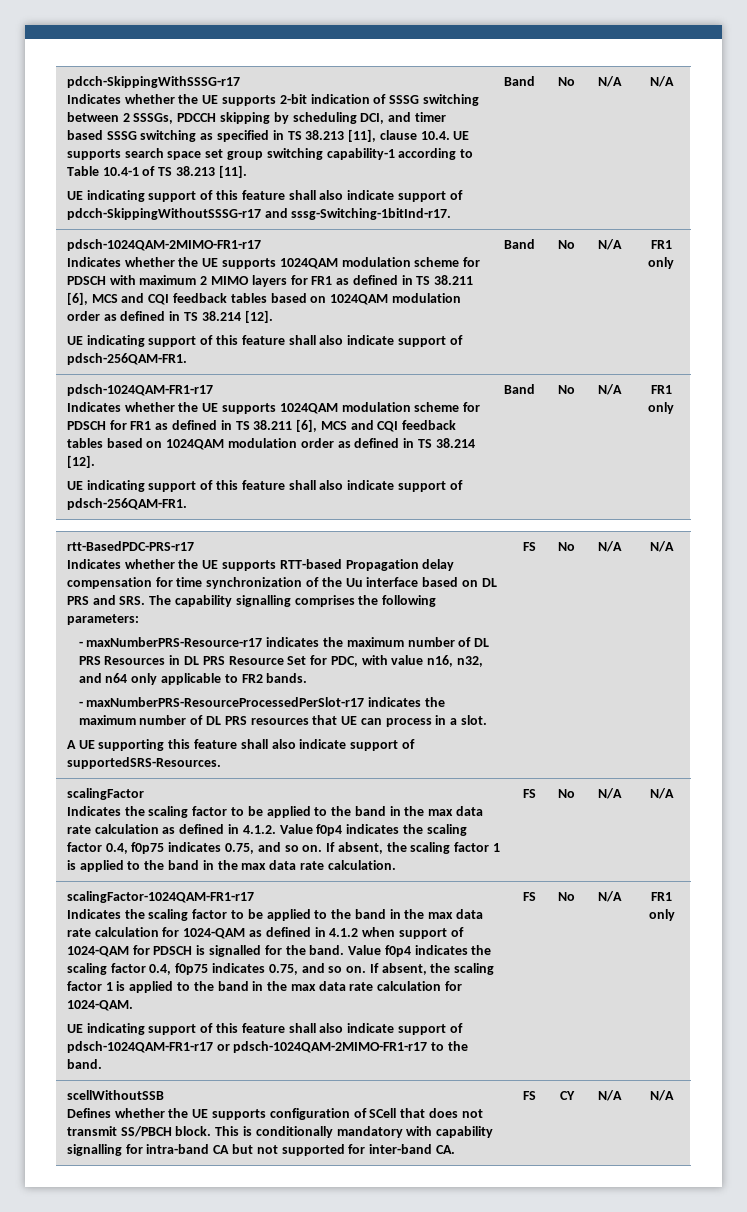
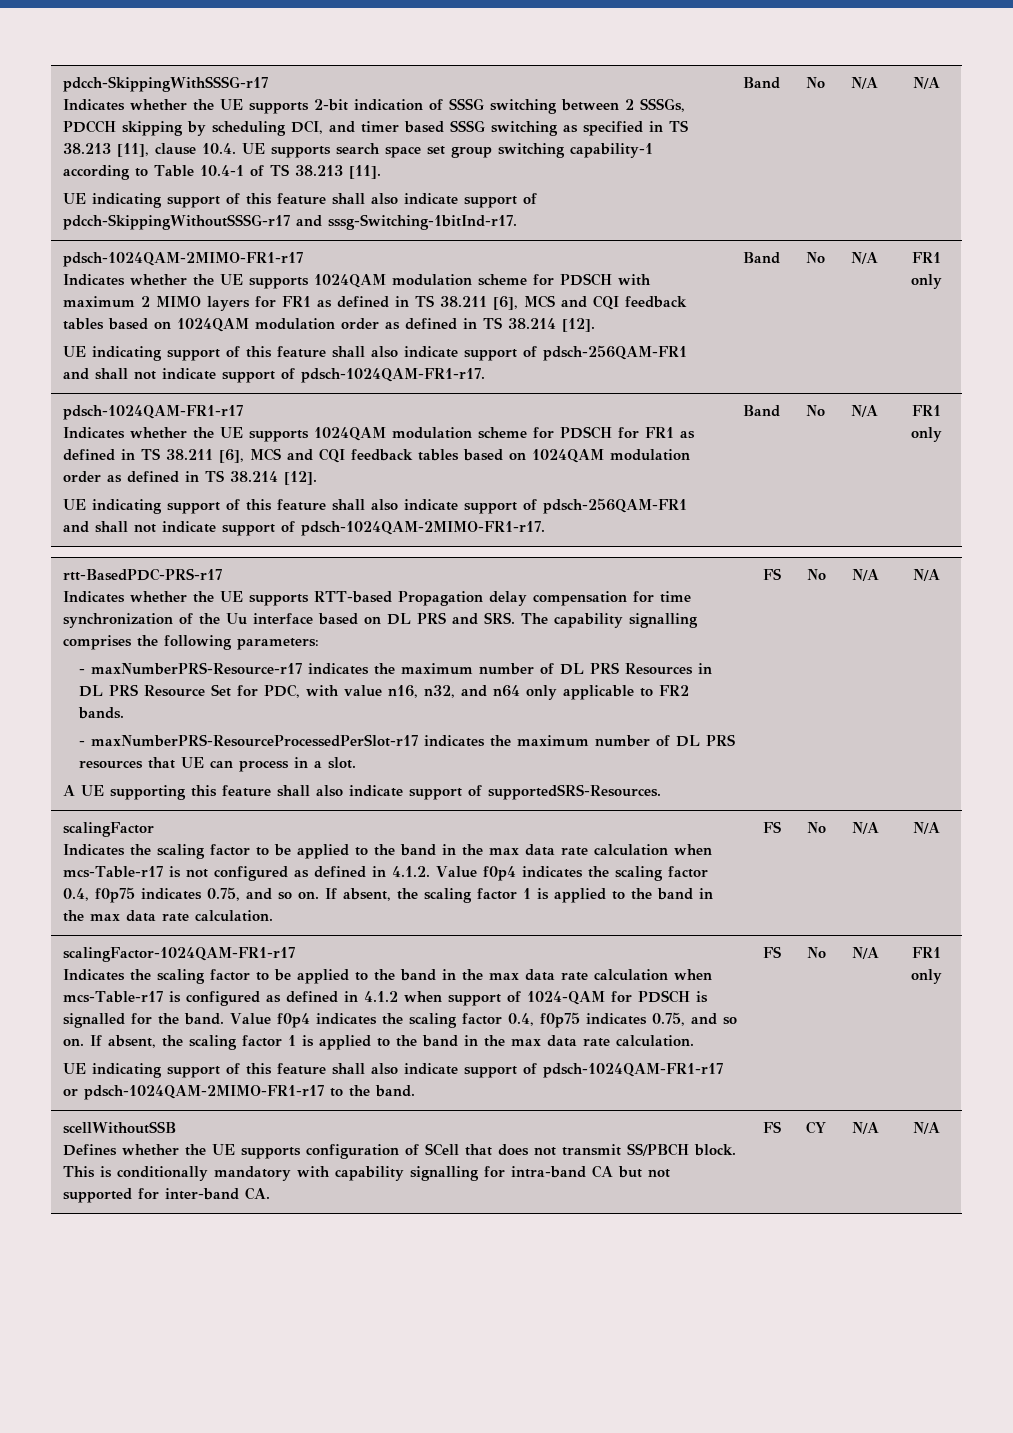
  Indicates whether the UE supports 1024QAM modulation scheme for PDSCH with maximum 2 MIMO layers for FR1 as defined in TS 38.211 [6], MCS and CQI feedback tables based on 1024QAM modulation order as defined in TS 38.214 [12].
- UE indicating support of this feature shall also indicate support of pdsch-256QAM-FR1.
+ UE indicating support of this feature shall also indicate support of pdsch-256QAM-FR1 and shall not indicate support of pdsch-1024QAM-FR1-r17.
  Indicates whether the UE supports 1024QAM modulation scheme for PDSCH for FR1 as defined in TS 38.211 [6], MCS and CQI feedback tables based on 1024QAM modulation order as defined in TS 38.214 [12].
- UE indicating support of this feature shall also indicate support of pdsch-256QAM-FR1.
+ UE indicating support of this feature shall also indicate support of pdsch-256QAM-FR1 and shall not indicate support of pdsch-1024QAM-2MIMO-FR1-r17.
- Indicates the scaling factor to be applied to the band in the max data rate calculation as defined in 4.1.2. Value f0p4 indicates the scaling factor 0.4, f0p75 indicates 0.75, and so on.
+ Indicates the scaling factor to be applied to the band in the max data rate calculation when mcs-Table-r17 is not configured as defined in 4.1.2. Value f0p4 indicates the scaling factor 0.4, f0p75 indicates 0.75, and so on.
- Indicates the scaling factor to be applied to the band in the max data rate calculation for 1024-QAM as defined in 4.1.2 when support of 1024-QAM for PDSCH is signalled for the band. Value f0p4 indicates the scaling factor 0.4, f0p75 indicates 0.75, and so on. If absent, the scaling factor 1 is applied to the band in the max data rate calculation for 1024-QAM.
+ Indicates the scaling factor to be applied to the band in the max data rate calculation when mcs-Table-r17 is configured as defined in 4.1.2 when support of 1024-QAM for PDSCH is signalled for the band. Value f0p4 indicates the scaling factor 0.4, f0p75 indicates 0.75, and so on. If absent, the scaling factor 1 is applied to the band in the max data rate calculation.

